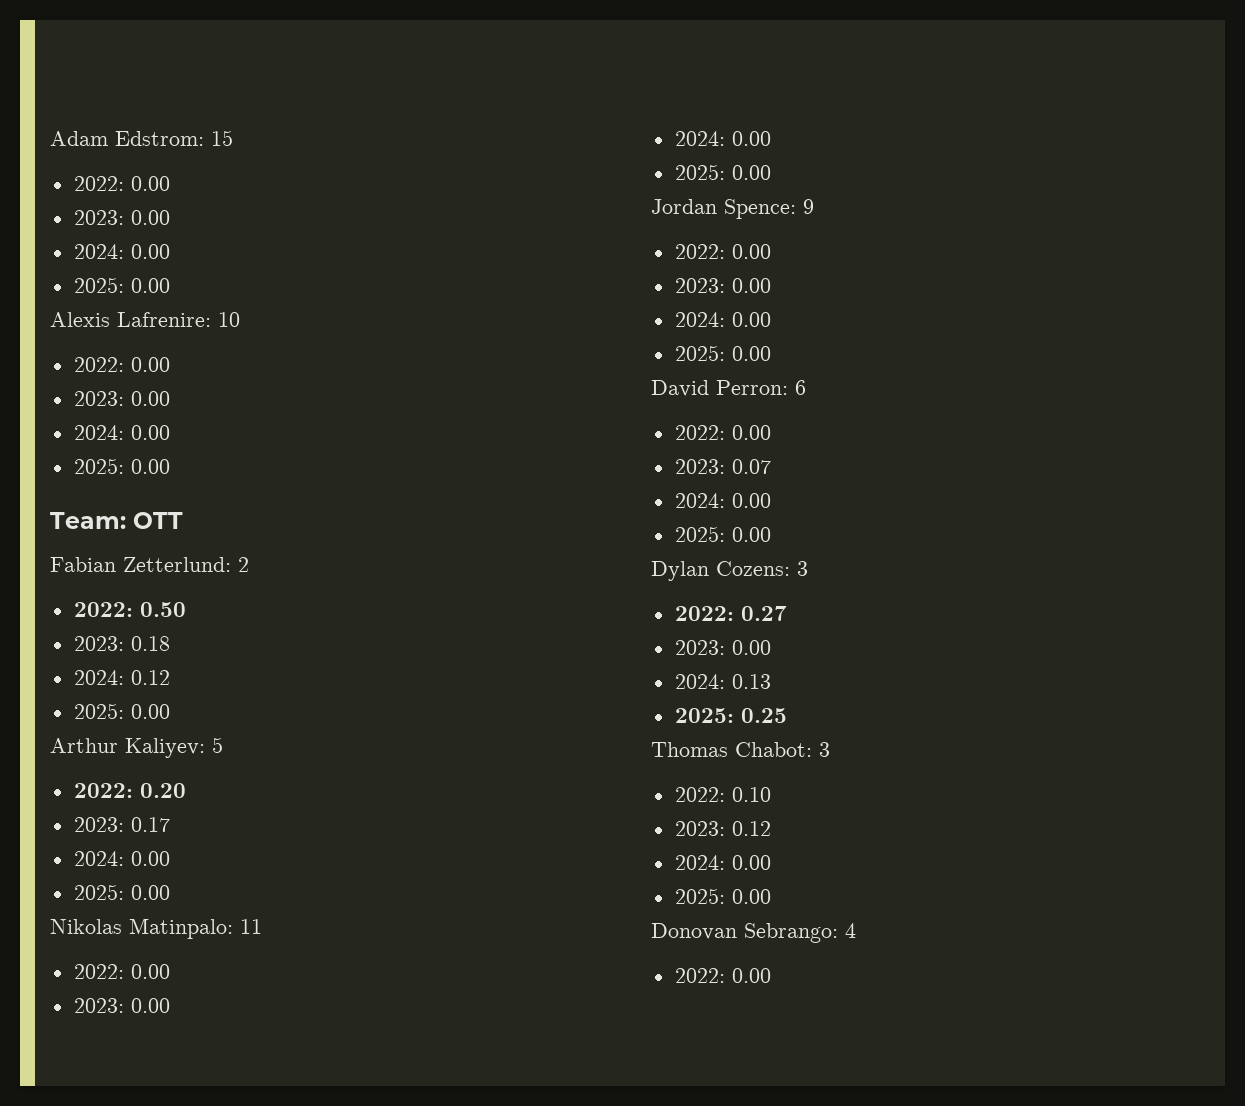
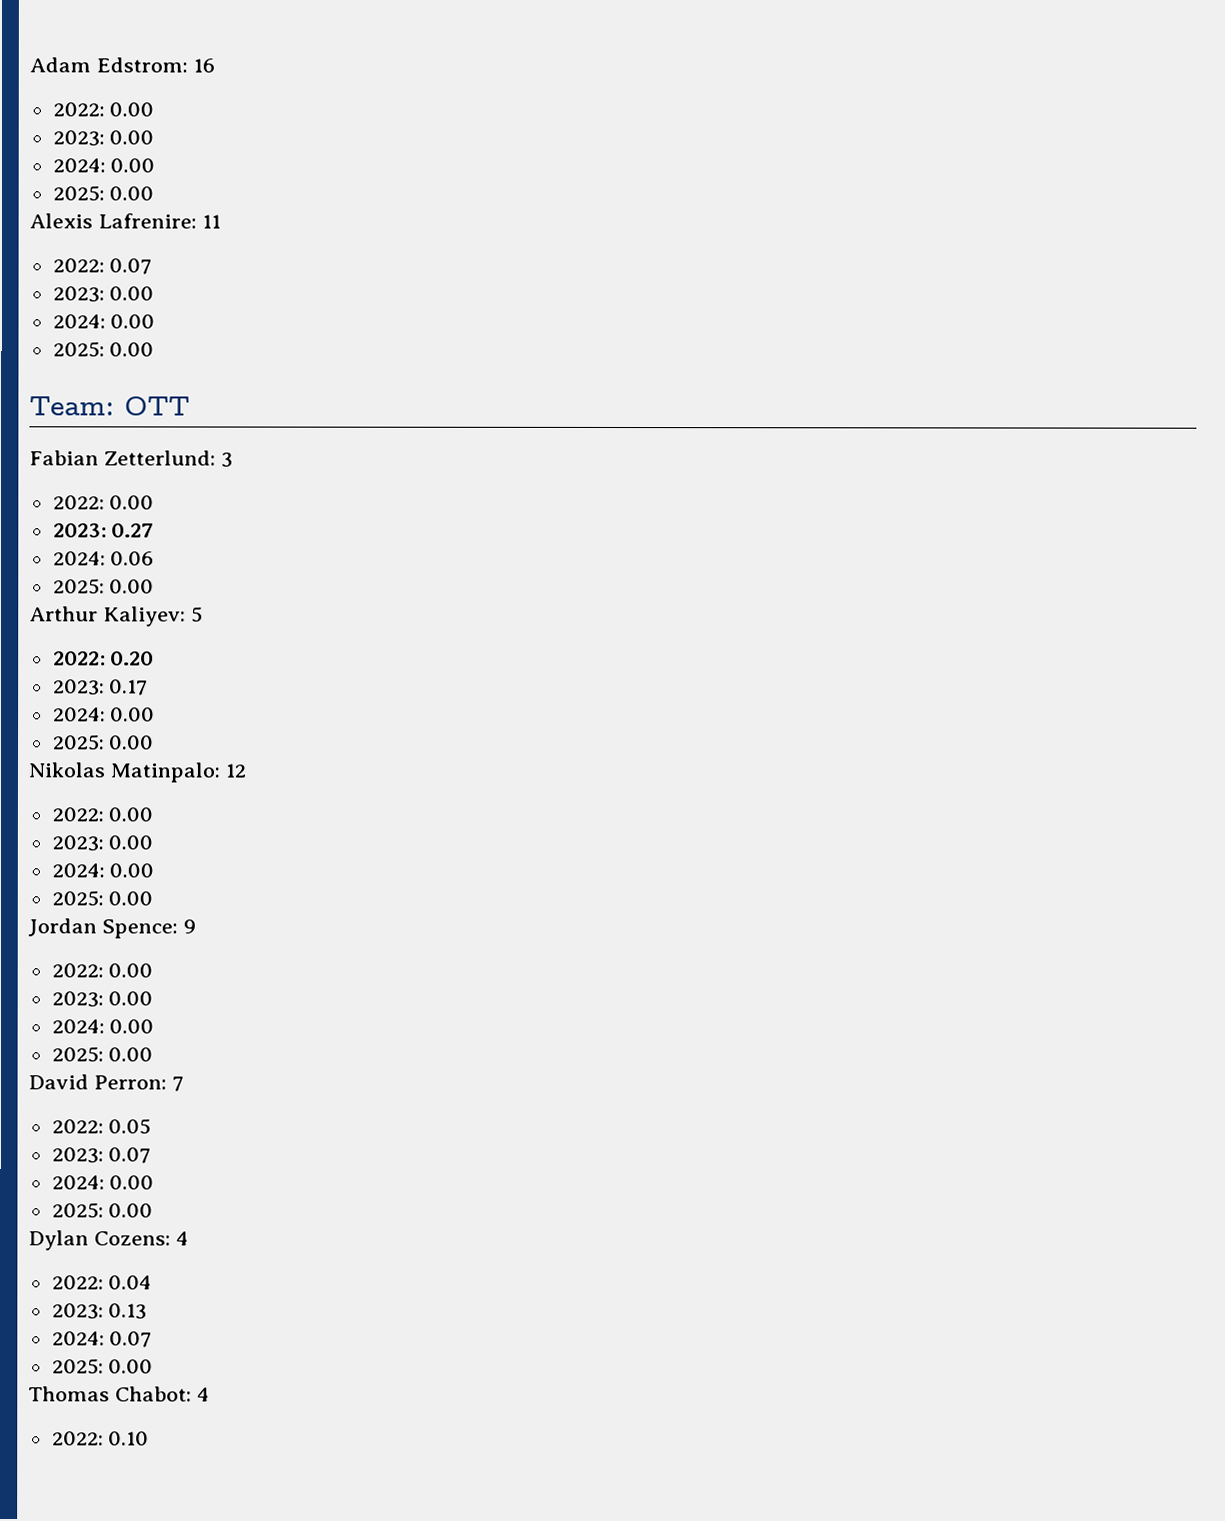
- Adam Edstrom: 15
+ Adam Edstrom: 16
- Alexis Lafrenire: 10
- 2022: 0.00
+ Alexis Lafrenire: 11
+ 2022: 0.07
- Fabian Zetterlund: 2
- 2022: 0.50
- 2023: 0.18
- 2024: 0.12
+ Fabian Zetterlund: 3
+ 2022: 0.00
+ 2023: 0.27
+ 2024: 0.06
- Nikolas Matinpalo: 11
+ Nikolas Matinpalo: 12
- David Perron: 6
- 2022: 0.00
+ David Perron: 7
+ 2022: 0.05
- Dylan Cozens: 3
- 2022: 0.27
- 2023: 0.00
- 2024: 0.13
- 2025: 0.25
- Thomas Chabot: 3
+ Dylan Cozens: 4
+ 2022: 0.04
+ 2023: 0.13
+ 2024: 0.07
+ 2025: 0.00
+ Thomas Chabot: 4
  2022: 0.10
- 2023: 0.12
- 2024: 0.00
- 2025: 0.00
- Donovan Sebrango: 4
- 2022: 0.00

